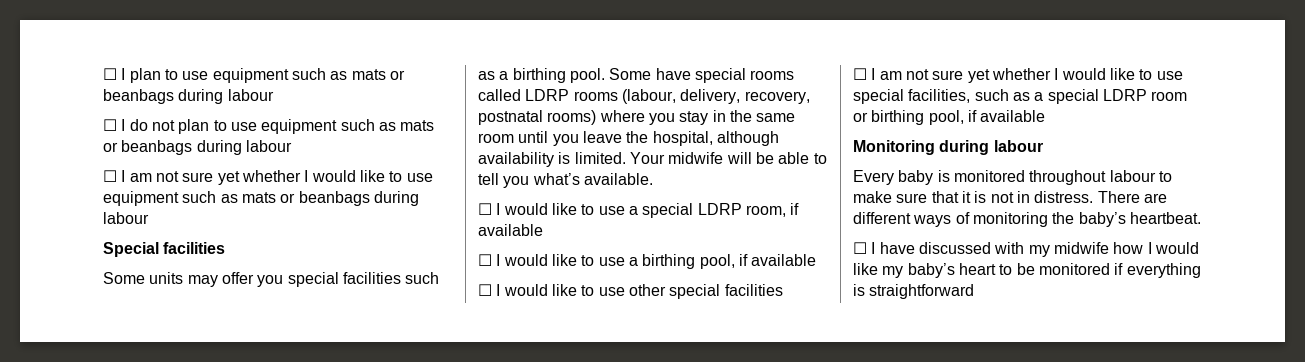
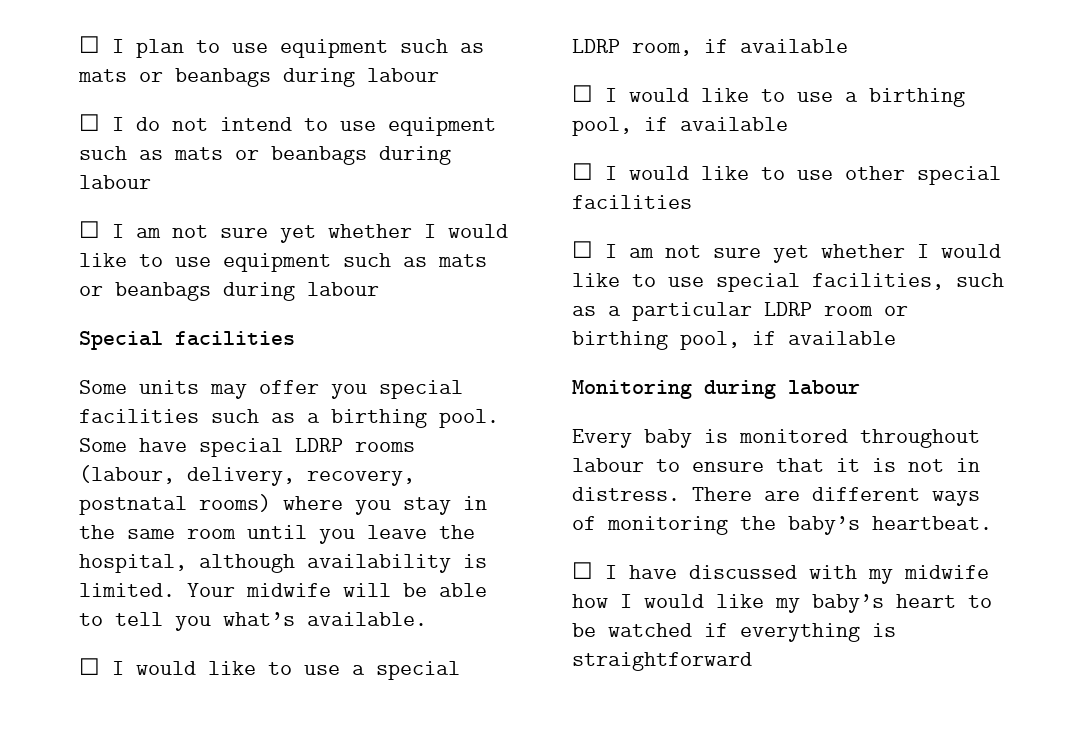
- ☐ I do not plan to use equipment such as mats or beanbags during labour
+ ☐ I do not intend to use equipment such as mats or beanbags during labour
- Some have special rooms called LDRP rooms (labour, delivery, recovery, postnatal rooms) where you stay in the same room until you leave the hospital, although availability is limited.
+ Some have special LDRP rooms (labour, delivery, recovery, postnatal rooms) where you stay in the same room until you leave the hospital, although availability is limited.
- ☐ I am not sure yet whether I would like to use special facilities, such as a special LDRP room or birthing pool, if available
+ ☐ I am not sure yet whether I would like to use special facilities, such as a particular LDRP room or birthing pool, if available
- Every baby is monitored throughout labour to make sure that it is not in distress.
+ Every baby is monitored throughout labour to ensure that it is not in distress.
- ☐ I have discussed with my midwife how I would like my baby’s heart to be monitored if everything is straightforward
+ ☐ I have discussed with my midwife how I would like my baby’s heart to be watched if everything is straightforward

